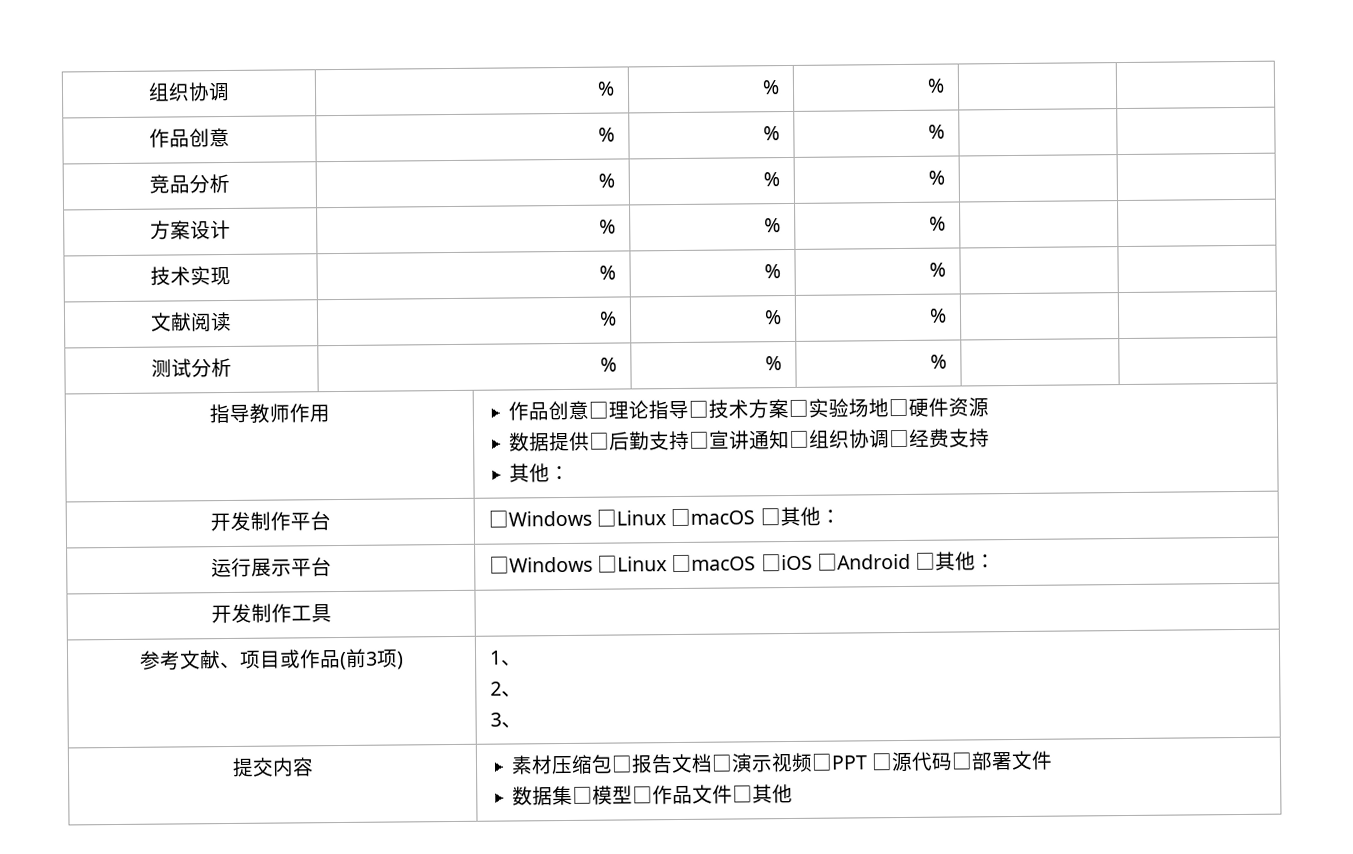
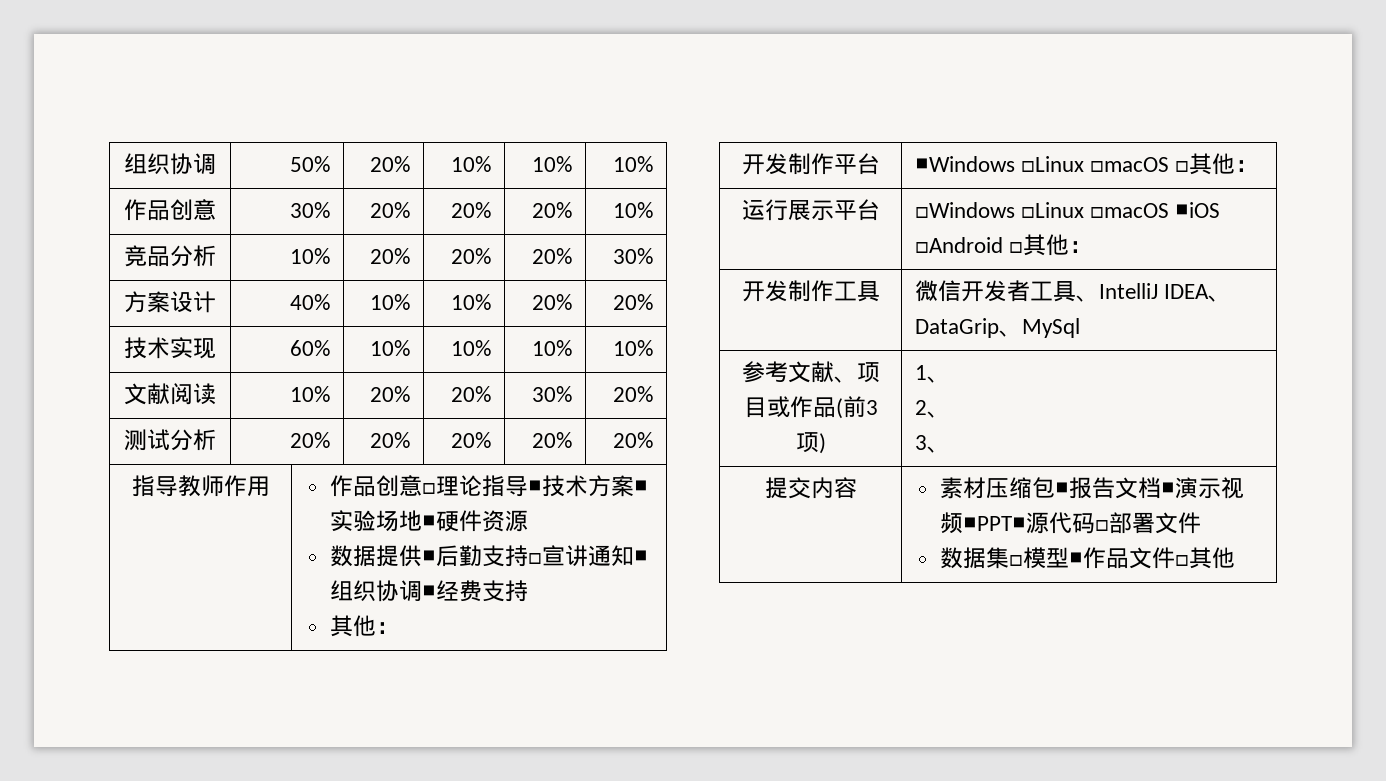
- 组织协调 | % | % | % | |
- 作品创意 | % | % | % | |
- 竞品分析 | % | % | % | |
- 方案设计 | % | % | % | |
- 技术实现 | % | % | % | |
- 文献阅读 | % | % | % | |
- 测试分析 | % | % | % | |
+ 组织协调 | 50% | 20% | 10% | 10% | 10%
+ 作品创意 | 30% | 20% | 20% | 20% | 10%
+ 竞品分析 | 10% | 20% | 20% | 20% | 30%
+ 方案设计 | 40% | 10% | 10% | 20% | 20%
+ 技术实现 | 60% | 10% | 10% | 10% | 10%
+ 文献阅读 | 10% | 20% | 20% | 30% | 20%
+ 测试分析 | 20% | 20% | 20% | 20% | 20%
- 指导教师作用 | 作品创意□理论指导□技术方案□实验场地□硬件资源
- 数据提供□后勤支持□宣讲通知□组织协调□经费支持
+ 指导教师作用 | 作品创意□理论指导■技术方案■实验场地■硬件资源
+ 数据提供■后勤支持□宣讲通知■组织协调■经费支持
- 开发制作平台 | □Windows □Linux □macOS □其他：
+ 开发制作平台 | ■Windows □Linux □macOS □其他：
- 运行展示平台 | □Windows □Linux □macOS □iOS □Android □其他：
+ 运行展示平台 | □Windows □Linux □macOS ■iOS □Android □其他：
- 开发制作工具 |
+ 开发制作工具 | 微信开发者工具、IntelliJ IDEA、DataGrip、MySql
- 提交内容 | 素材压缩包□报告文档□演示视频□PPT □源代码□部署文件
- 数据集□模型□作品文件□其他
+ 提交内容 | 素材压缩包■报告文档■演示视频■PPT■源代码□部署文件
+ 数据集□模型■作品文件□其他

